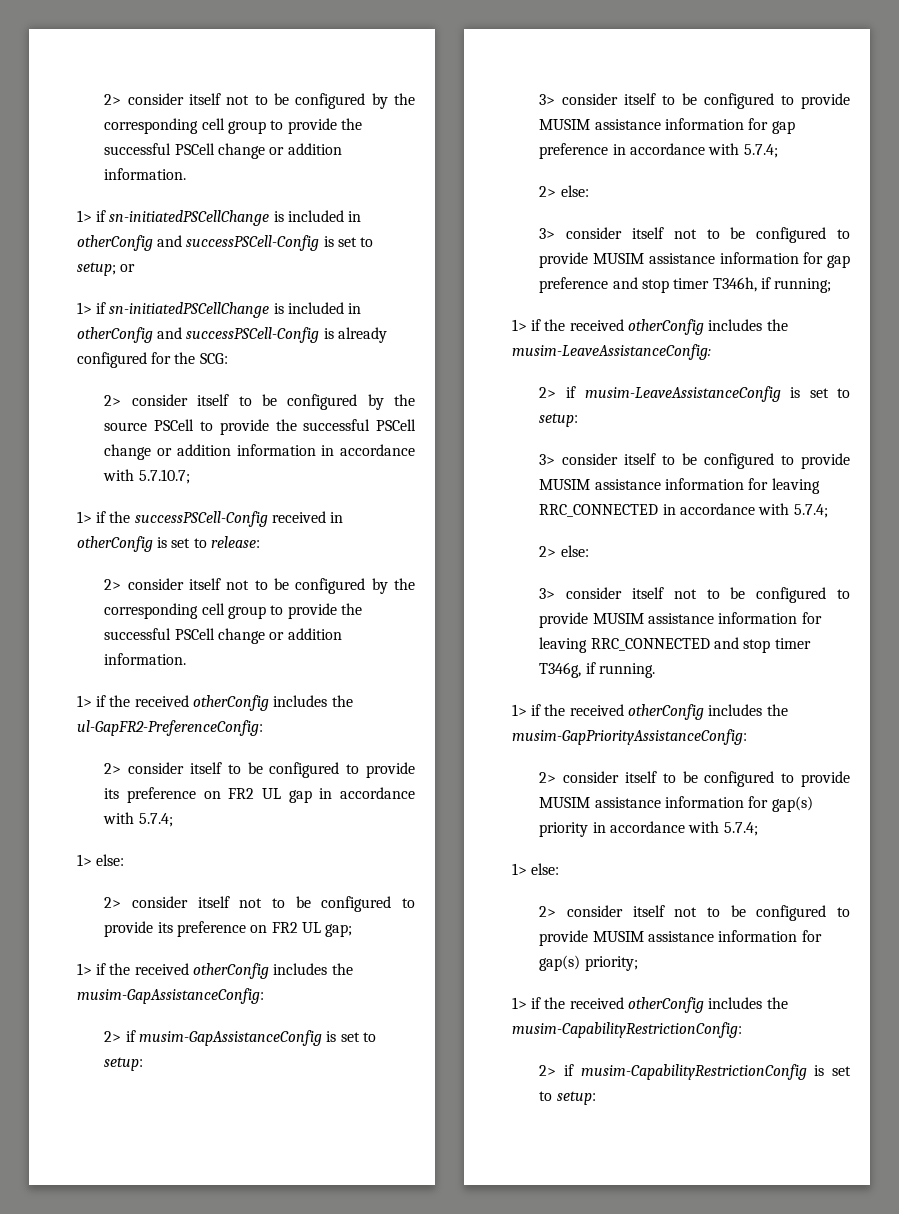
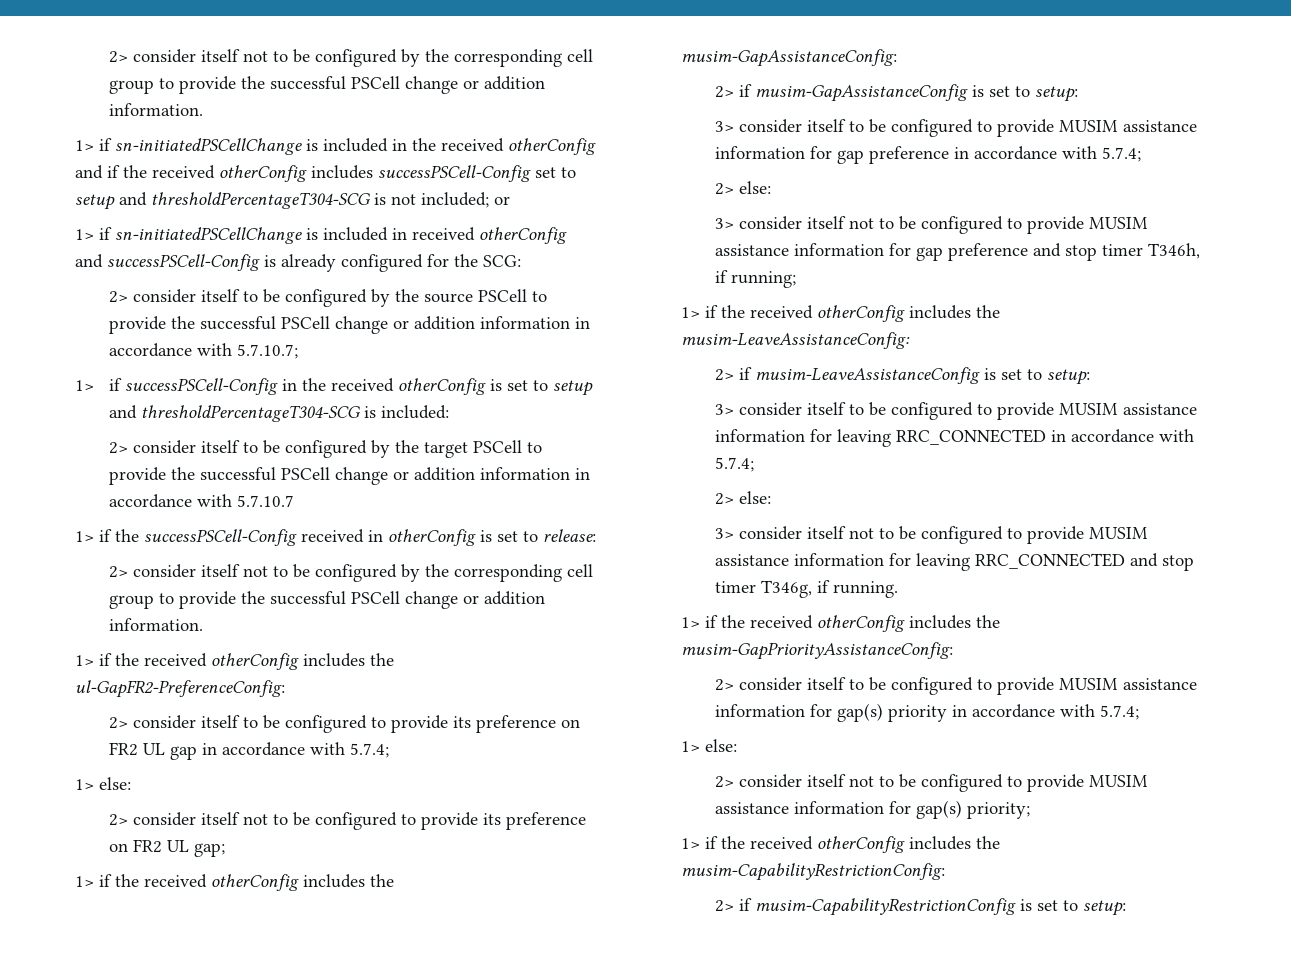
- 1> if sn-initiatedPSCellChange is included in otherConfig and successPSCell-Config is set to setup; or
+ 1> if sn-initiatedPSCellChange is included in the received otherConfig and if the received otherConfig includes successPSCell-Config set to setup and thresholdPercentageT304-SCG is not included; or
- 1> if sn-initiatedPSCellChange is included in otherConfig and successPSCell-Config is already configured for the SCG:
+ 1> if sn-initiatedPSCellChange is included in received otherConfig and successPSCell-Config is already configured for the SCG:
+ 1> if successPSCell-Config in the received otherConfig is set to setup and thresholdPercentageT304-SCG is included:
+ 2> consider itself to be configured by the target PSCell to provide the successful PSCell change or addition information in accordance with 5.7.10.7

